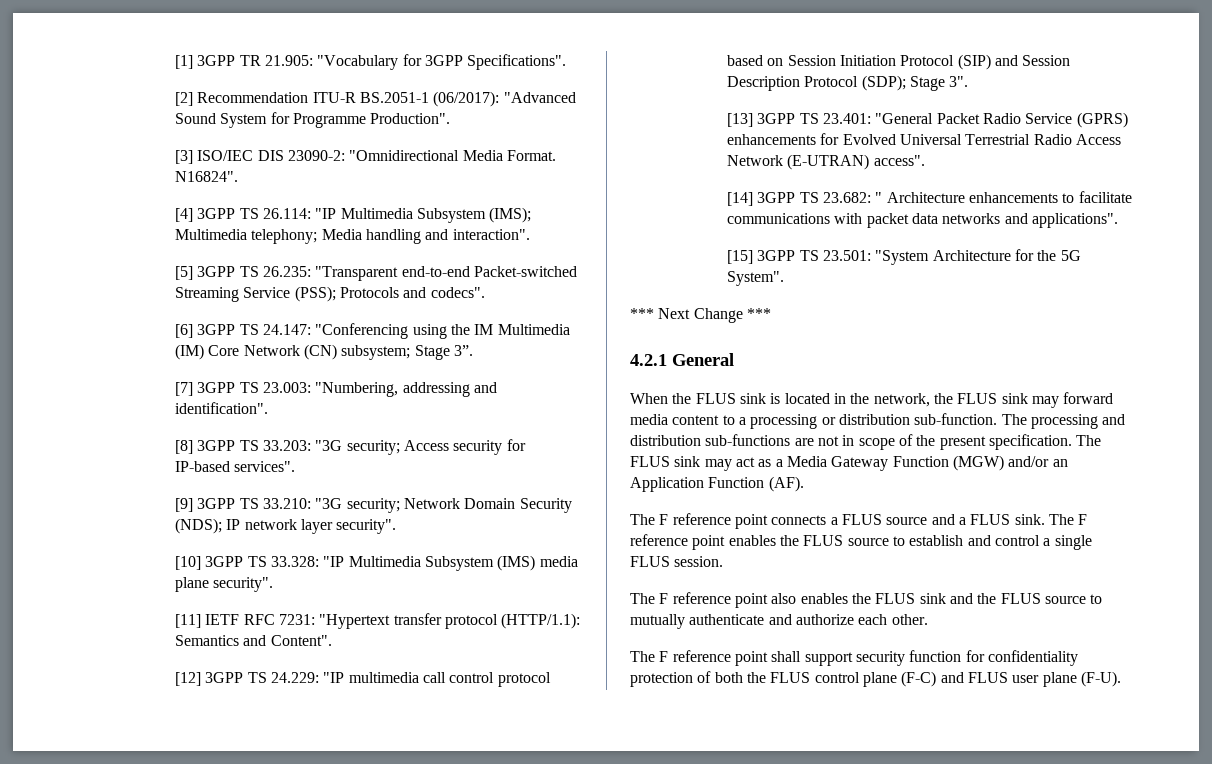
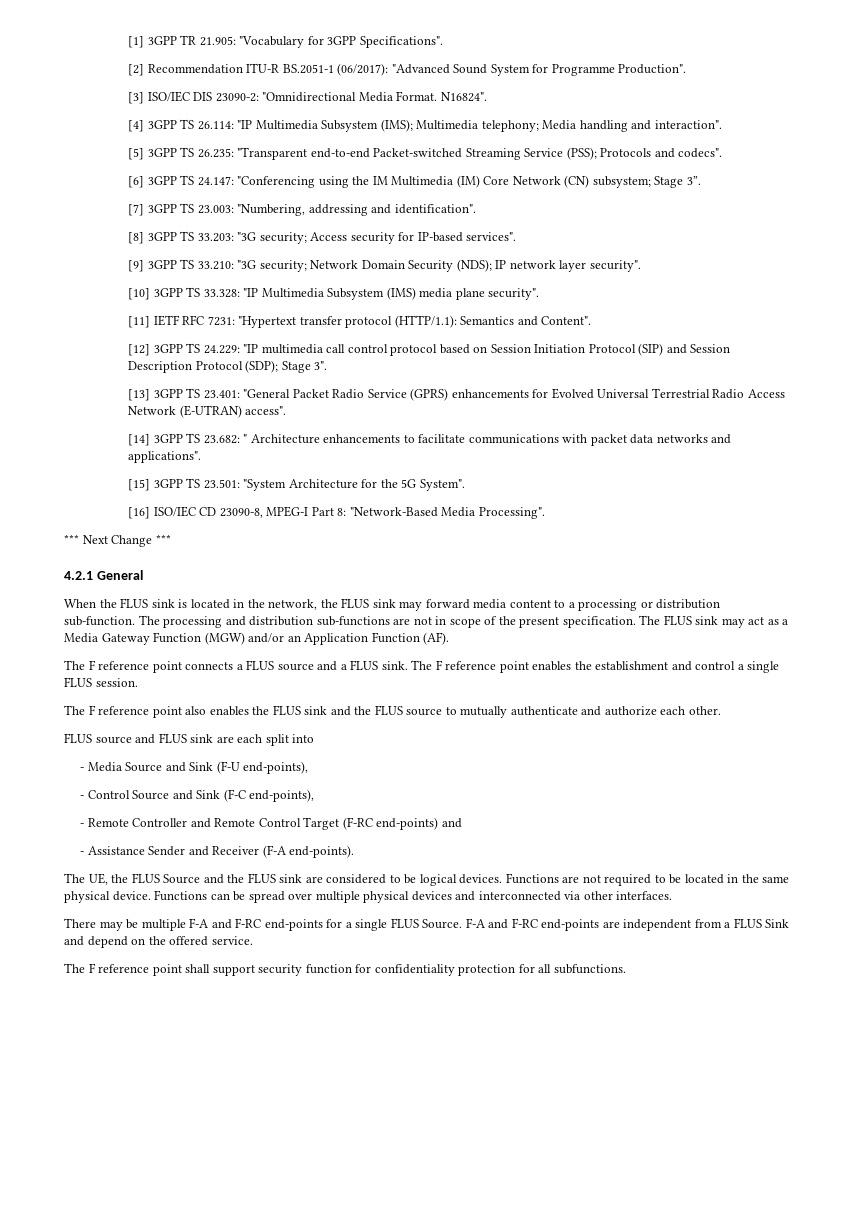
+ [16] ISO/IEC CD 23090-8, MPEG-I Part 8: "Network-Based Media Processing".
- The F reference point enables the FLUS source to establish and control a single FLUS session.
+ The F reference point enables the establishment and control a single FLUS session.
+ FLUS source and FLUS sink are each split into
+ - Media Source and Sink (F-U end-points),
+ - Control Source and Sink (F-C end-points),
+ - Remote Controller and Remote Control Target (F-RC end-points) and
+ - Assistance Sender and Receiver (F-A end-points).
+ The UE, the FLUS Source and the FLUS sink are considered to be logical devices. Functions are not required to be located in the same physical device. Functions can be spread over multiple physical devices and interconnected via other interfaces.
+ There may be multiple F-A and F-RC end-points for a single FLUS Source. F-A and F-RC end-points are independent from a FLUS Sink and depend on the offered service.
- The F reference point shall support security function for confidentiality protection of both the FLUS control plane (F-C) and FLUS user plane (F-U).
+ The F reference point shall support security function for confidentiality protection for all subfunctions.

